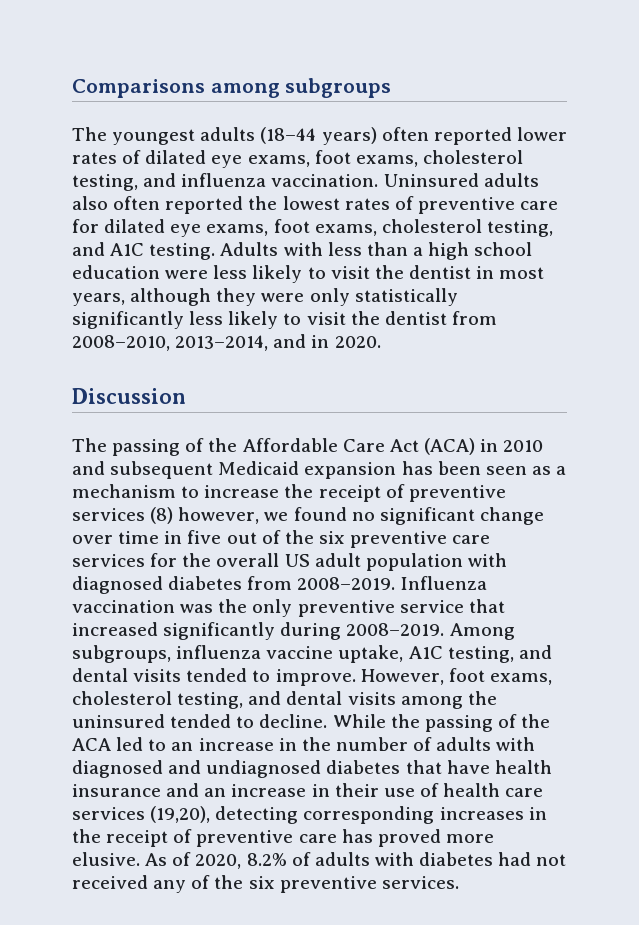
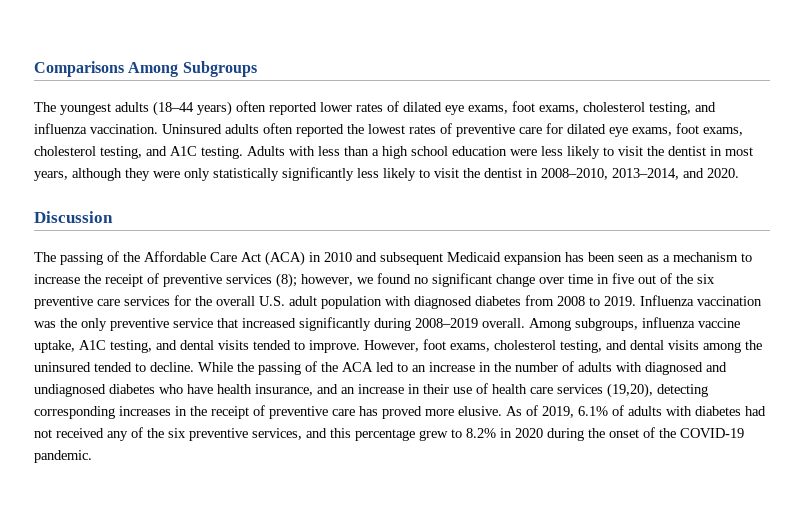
- Comparisons among subgroups
+ Comparisons Among Subgroups
- Uninsured adults also often reported the lowest rates of preventive care for dilated eye exams, foot exams, cholesterol testing, and A1C testing.
+ Uninsured adults often reported the lowest rates of preventive care for dilated eye exams, foot exams, cholesterol testing, and A1C testing.
- Adults with less than a high school education were less likely to visit the dentist in most years, although they were only statistically significantly less likely to visit the dentist from 2008–2010, 2013–2014, and in 2020.
+ Adults with less than a high school education were less likely to visit the dentist in most years, although they were only statistically significantly less likely to visit the dentist in 2008–2010, 2013–2014, and 2020.
- The passing of the Affordable Care Act (ACA) in 2010 and subsequent Medicaid expansion has been seen as a mechanism to increase the receipt of preventive services (8) however, we found no significant change over time in five out of the six preventive care services for the overall US adult population with diagnosed diabetes from 2008–2019.
+ The passing of the Affordable Care Act (ACA) in 2010 and subsequent Medicaid expansion has been seen as a mechanism to increase the receipt of preventive services (8); however, we found no significant change over time in five out of the six preventive care services for the overall U.S. adult population with diagnosed diabetes from 2008 to 2019.
- Influenza vaccination was the only preventive service that increased significantly during 2008–2019.
+ Influenza vaccination was the only preventive service that increased significantly during 2008–2019 overall.
- While the passing of the ACA led to an increase in the number of adults with diagnosed and undiagnosed diabetes that have health insurance and an increase in their use of health care services (19,20), detecting corresponding increases in the receipt of preventive care has proved more elusive.
+ While the passing of the ACA led to an increase in the number of adults with diagnosed and undiagnosed diabetes who have health insurance, and an increase in their use of health care services (19,20), detecting corresponding increases in the receipt of preventive care has proved more elusive.
- As of 2020, 8.2% of adults with diabetes had not received any of the six preventive services.
+ As of 2019, 6.1% of adults with diabetes had not received any of the six preventive services, and this percentage grew to 8.2% in 2020 during the onset of the COVID-19 pandemic.

